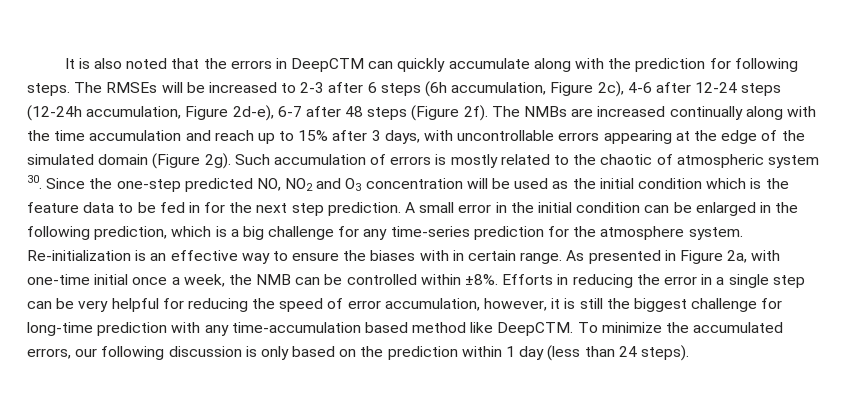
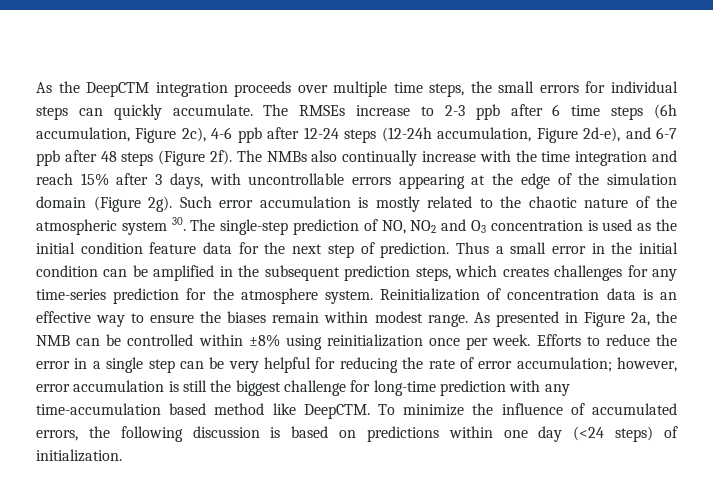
- It is also noted that the errors in DeepCTM can quickly accumulate along with the prediction for following steps. The RMSEs will be increased to 2-3 after 6 steps (6h accumulation, Figure 2c), 4-6 after 12-24 steps (12-24h accumulation, Figure 2d-e), 6-7 after 48 steps (Figure 2f).
+ As the DeepCTM integration proceeds over multiple time steps, the small errors for individual steps can quickly accumulate. The RMSEs increase to 2-3 ppb after 6 time steps (6h accumulation, Figure 2c), 4-6 ppb after 12-24 steps (12-24h accumulation, Figure 2d-e), and 6-7 ppb after 48 steps (Figure 2f).
- The NMBs are increased continually along with the time accumulation and reach up to 15% after 3 days, with uncontrollable errors appearing at the edge of the simulated domain (Figure 2g).
+ The NMBs also continually increase with the time integration and reach 15% after 3 days, with uncontrollable errors appearing at the edge of the simulation domain (Figure 2g).
- Such accumulation of errors is mostly related to the chaotic of atmospheric system 30. Since the one-step predicted NO, NO2 and O3 concentration will be used as the initial condition which is the feature data to be fed in for the next step prediction. A small error in the initial condition can be enlarged in the following prediction, which is a big challenge for any time-series prediction for the atmosphere system.
+ Such error accumulation is mostly related to the chaotic nature of the atmospheric system 30. The single-step prediction of NO, NO2 and O3 concentration is used as the initial condition feature data for the next step of prediction. Thus a small error in the initial condition can be amplified in the subsequent prediction steps, which creates challenges for any time-series prediction for the atmosphere system.
- Re-initialization is an effective way to ensure the biases with in certain range.
+ Reinitialization of concentration data is an effective way to ensure the biases remain within modest range.
- As presented in Figure 2a, with one-time initial once a week, the NMB can be controlled within ±8%. Efforts in reducing the error in a single step can be very helpful for reducing the speed of error accumulation, however, it is still the biggest challenge for long-time prediction with any time-accumulation based method like DeepCTM.
+ As presented in Figure 2a, the NMB can be controlled within ±8% using reinitialization once per week. Efforts to reduce the error in a single step can be very helpful for reducing the rate of error accumulation; however, error accumulation is still the biggest challenge for long-time prediction with any time-accumulation based method like DeepCTM.
- To minimize the accumulated errors, our following discussion is only based on the prediction within 1 day (less than 24 steps).
+ To minimize the influence of accumulated errors, the following discussion is based on predictions within one day (<24 steps) of initialization.

